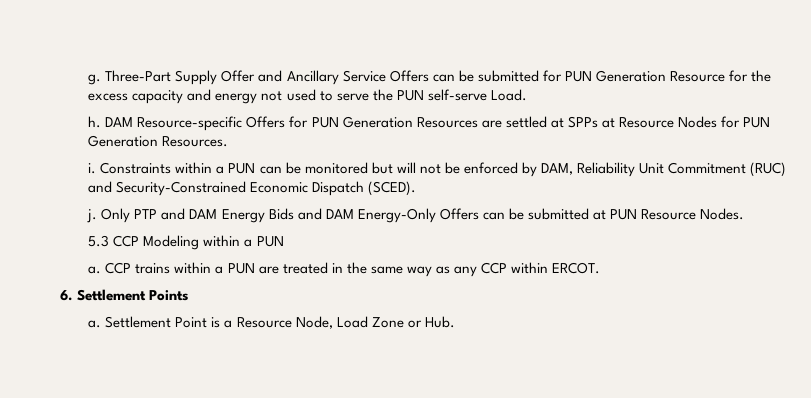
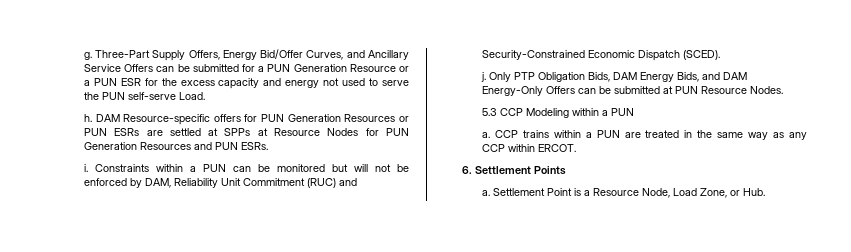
- Three-Part Supply Offer and Ancillary Service Offers can be submitted for PUN Generation Resource for the excess capacity and energy not used to serve the PUN self-serve Load.
+ Three-Part Supply Offers, Energy Bid/Offer Curves, and Ancillary Service Offers can be submitted for a PUN Generation Resource or a PUN ESR for the excess capacity and energy not used to serve the PUN self-serve Load.
- DAM Resource-specific Offers for PUN Generation Resources are settled at SPPs at Resource Nodes for PUN Generation Resources.
+ DAM Resource-specific offers for PUN Generation Resources or PUN ESRs are settled at SPPs at Resource Nodes for PUN Generation Resources and PUN ESRs.
- Only PTP and DAM Energy Bids and DAM Energy-Only Offers can be submitted at PUN Resource Nodes.
+ Only PTP Obligation Bids, DAM Energy Bids, and DAM Energy-Only Offers can be submitted at PUN Resource Nodes.
- Settlement Point is a Resource Node, Load Zone or Hub.
+ Settlement Point is a Resource Node, Load Zone, or Hub.

